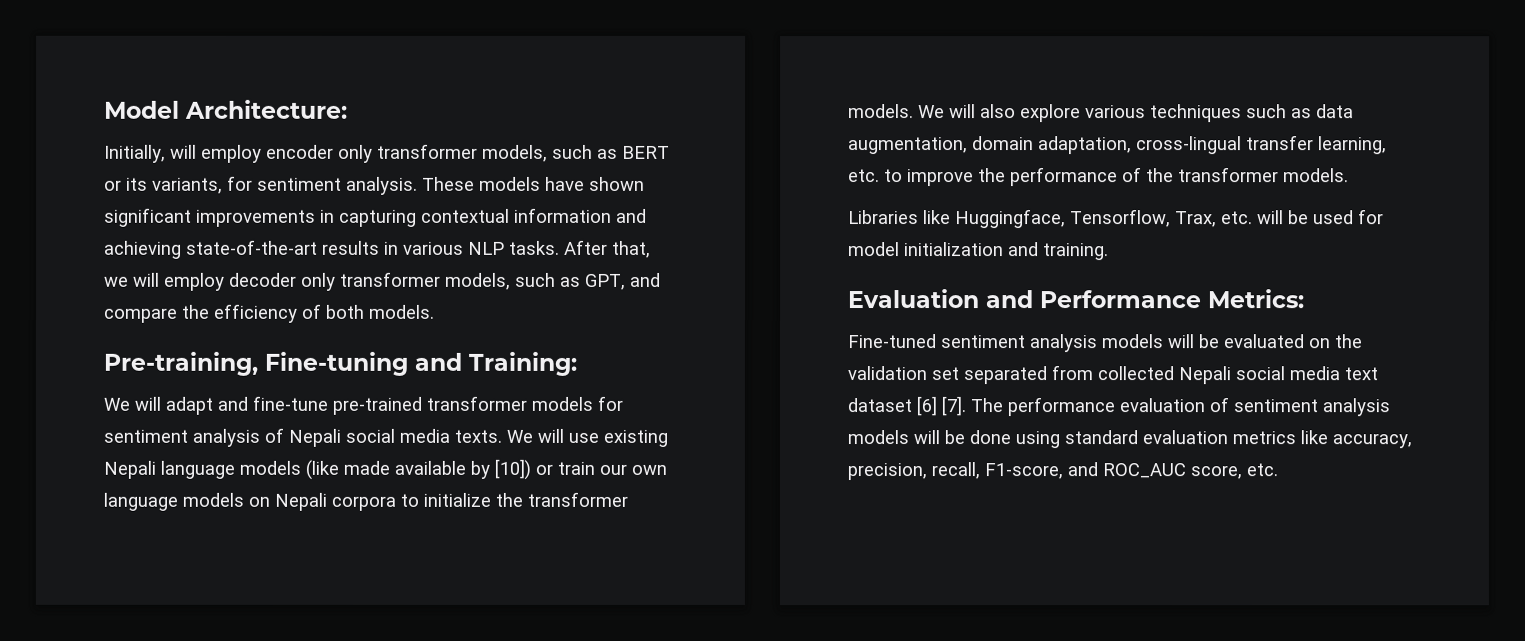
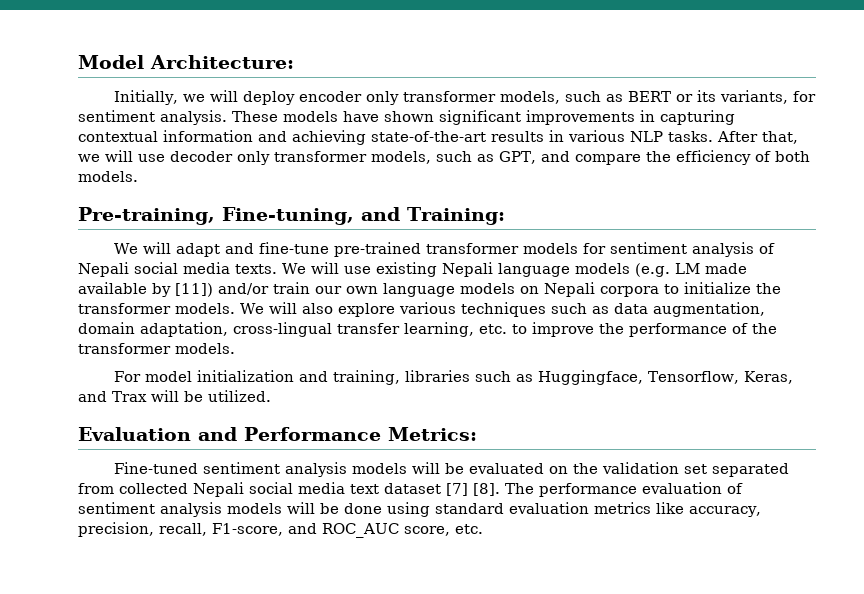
- Initially, will employ encoder only transformer models, such as BERT or its variants, for sentiment analysis.
+ Initially, we will deploy encoder only transformer models, such as BERT or its variants, for sentiment analysis.
- After that, we will employ decoder only transformer models, such as GPT, and compare the efficiency of both models.
+ After that, we will use decoder only transformer models, such as GPT, and compare the efficiency of both models.
- Pre-training, Fine-tuning and Training:
+ Pre-training, Fine-tuning, and Training:
- We will use existing Nepali language models (like made available by [10]) or train our own language models on Nepali corpora to initialize the transformer models.
+ We will use existing Nepali language models (e.g. LM made available by [11]) and/or train our own language models on Nepali corpora to initialize the transformer models.
- Libraries like Huggingface, Tensorflow, Trax, etc. will be used for model initialization and training.
+ For model initialization and training, libraries such as Huggingface, Tensorflow, Keras, and Trax will be utilized.
- Fine-tuned sentiment analysis models will be evaluated on the validation set separated from collected Nepali social media text dataset [6] [7].
+ Fine-tuned sentiment analysis models will be evaluated on the validation set separated from collected Nepali social media text dataset [7] [8].

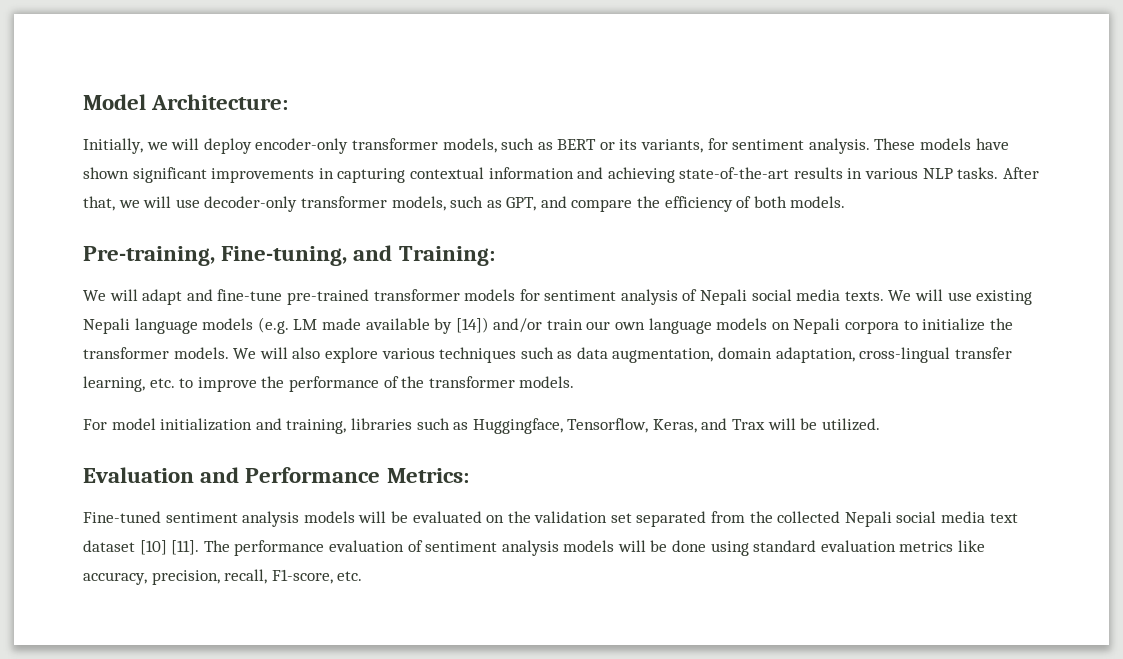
- Initially, we will deploy encoder only transformer models, such as BERT or its variants, for sentiment analysis.
+ Initially, we will deploy encoder-only transformer models, such as BERT or its variants, for sentiment analysis.
- After that, we will use decoder only transformer models, such as GPT, and compare the efficiency of both models.
+ After that, we will use decoder-only transformer models, such as GPT, and compare the efficiency of both models.
- We will use existing Nepali language models (e.g. LM made available by [11]) and/or train our own language models on Nepali corpora to initialize the transformer models.
+ We will use existing Nepali language models (e.g. LM made available by [14]) and/or train our own language models on Nepali corpora to initialize the transformer models.
- Fine-tuned sentiment analysis models will be evaluated on the validation set separated from collected Nepali social media text dataset [7] [8].
+ Fine-tuned sentiment analysis models will be evaluated on the validation set separated from the collected Nepali social media text dataset [10] [11].
- The performance evaluation of sentiment analysis models will be done using standard evaluation metrics like accuracy, precision, recall, F1-score, and ROC_AUC score, etc.
+ The performance evaluation of sentiment analysis models will be done using standard evaluation metrics like accuracy, precision, recall, F1-score, etc.

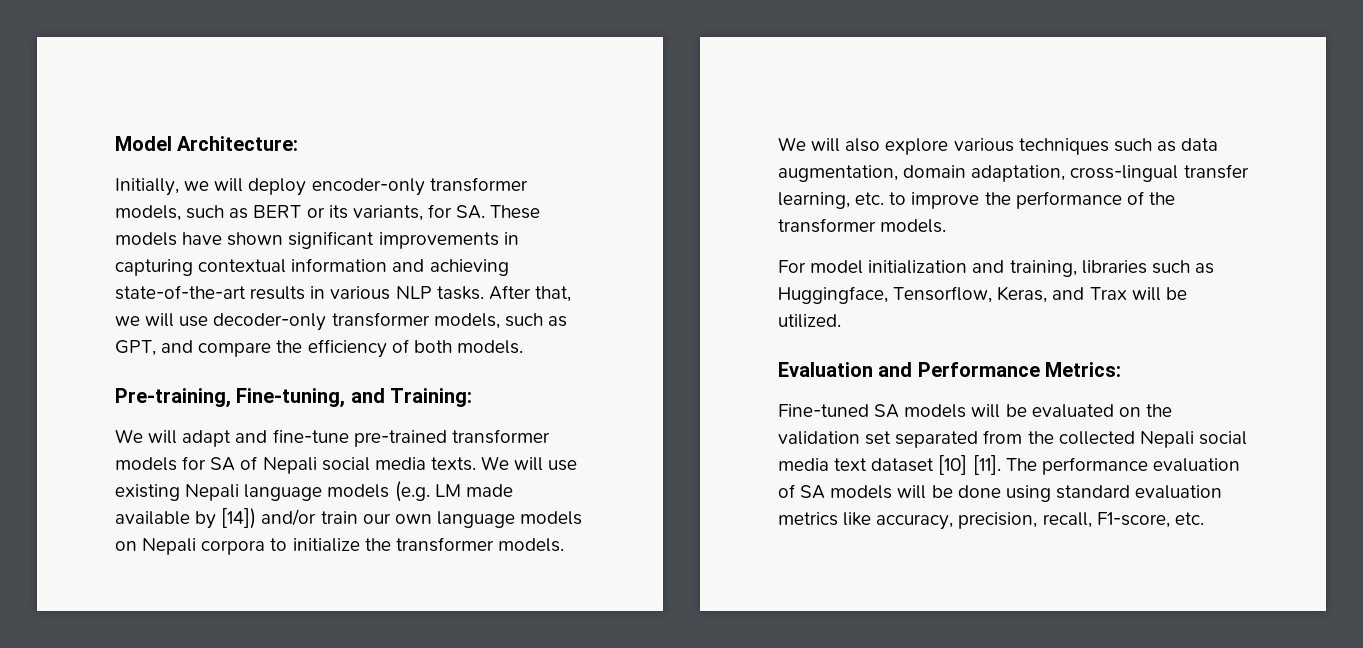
- Initially, we will deploy encoder-only transformer models, such as BERT or its variants, for sentiment analysis. These models have shown significant improvements in capturing contextual information and achieving state-of-the-art results in various NLP tasks.
+ Initially, we will deploy encoder-only transformer models, such as BERT or its variants, for SA. These models have shown significant improvements in capturing contextual information and achieving state-of-the-art results in various NLP tasks.
- We will adapt and fine-tune pre-trained transformer models for sentiment analysis of Nepali social media texts.
+ We will adapt and fine-tune pre-trained transformer models for SA of Nepali social media texts.
- Fine-tuned sentiment analysis models will be evaluated on the validation set separated from the collected Nepali social media text dataset [10] [11].
+ Fine-tuned SA models will be evaluated on the validation set separated from the collected Nepali social media text dataset [10] [11].
- The performance evaluation of sentiment analysis models will be done using standard evaluation metrics like accuracy, precision, recall, F1-score, etc.
+ The performance evaluation of SA models will be done using standard evaluation metrics like accuracy, precision, recall, F1-score, etc.

